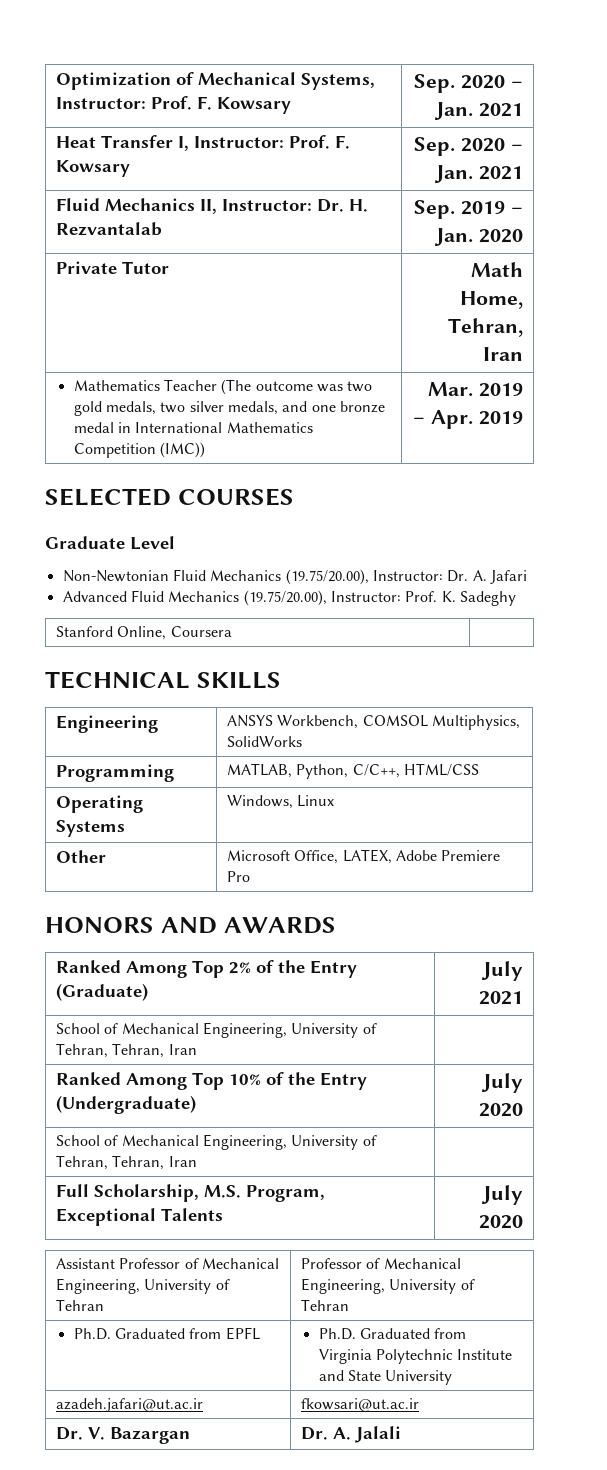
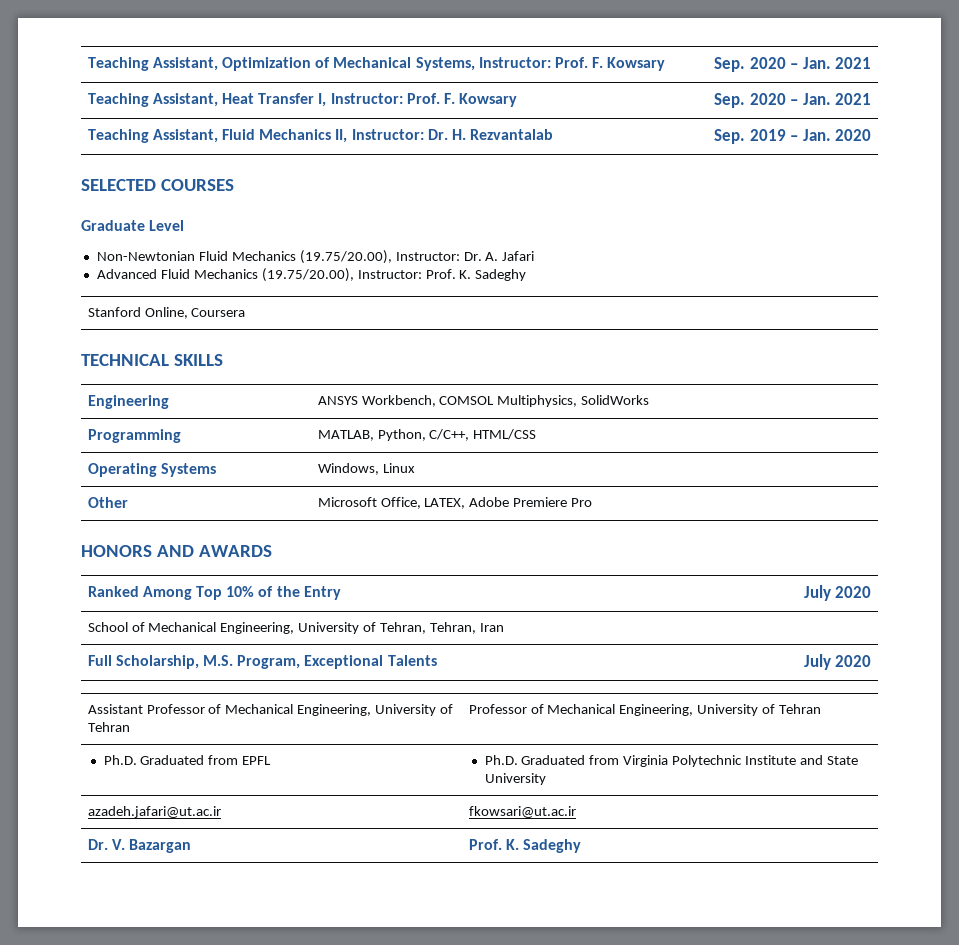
- Optimization of Mechanical Systems, Instructor: Prof. F. Kowsary | Sep. 2020 – Jan. 2021
+ Teaching Assistant, Optimization of Mechanical Systems, Instructor: Prof. F. Kowsary | Sep. 2020 – Jan. 2021
- Heat Transfer I, Instructor: Prof. F. Kowsary | Sep. 2020 – Jan. 2021
+ Teaching Assistant, Heat Transfer I, Instructor: Prof. F. Kowsary | Sep. 2020 – Jan. 2021
- Fluid Mechanics II, Instructor: Dr. H. Rezvantalab | Sep. 2019 – Jan. 2020
+ Teaching Assistant, Fluid Mechanics II, Instructor: Dr. H. Rezvantalab | Sep. 2019 – Jan. 2020
- Private Tutor | Math Home, Tehran, Iran
- Mathematics Teacher (The outcome was two gold medals, two silver medals, and one bronze medal in International Mathematics Competition (IMC)) | Mar. 2019 – Apr. 2019
- Ranked Among Top 2% of the Entry (Graduate) | July 2021
- School of Mechanical Engineering, University of Tehran, Tehran, Iran |
- Ranked Among Top 10% of the Entry (Undergraduate) | July 2020
+ Ranked Among Top 10% of the Entry | July 2020
- Dr. V. Bazargan | Dr. A. Jalali
+ Dr. V. Bazargan | Prof. K. Sadeghy

